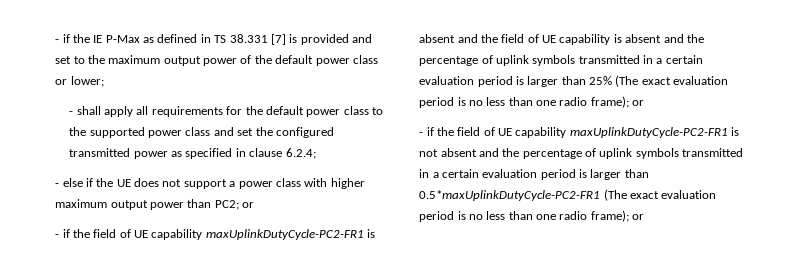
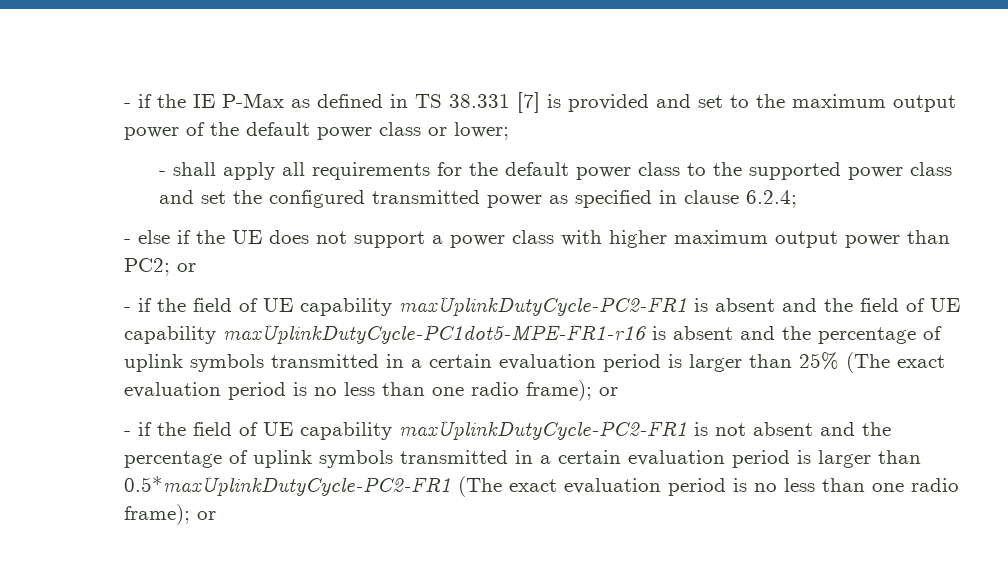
- - if the field of UE capability maxUplinkDutyCycle-PC2-FR1 is absent and the field of UE capability is absent and the percentage of uplink symbols transmitted in a certain evaluation period is larger than 25% (The exact evaluation period is no less than one radio frame); or
+ - if the field of UE capability maxUplinkDutyCycle-PC2-FR1 is absent and the field of UE capability maxUplinkDutyCycle-PC1dot5-MPE-FR1-r16 is absent and the percentage of uplink symbols transmitted in a certain evaluation period is larger than 25% (The exact evaluation period is no less than one radio frame); or

